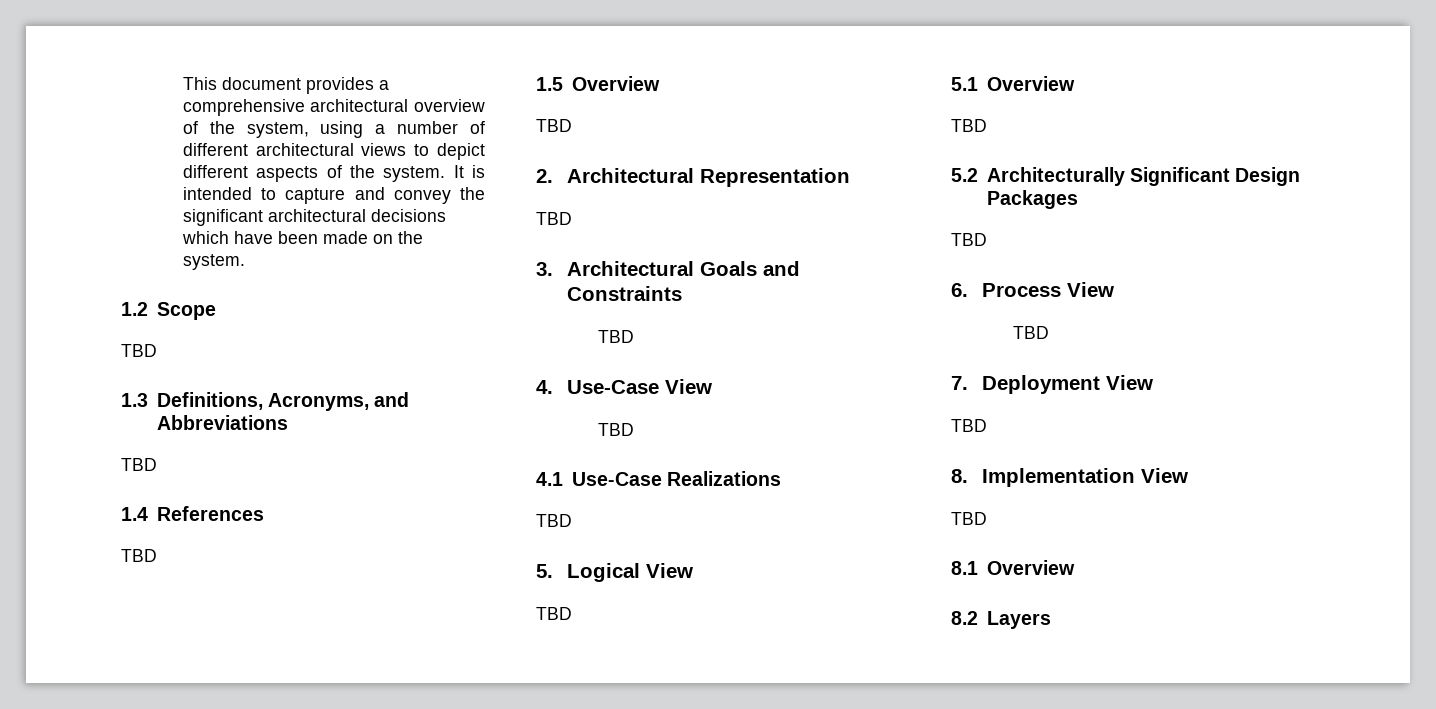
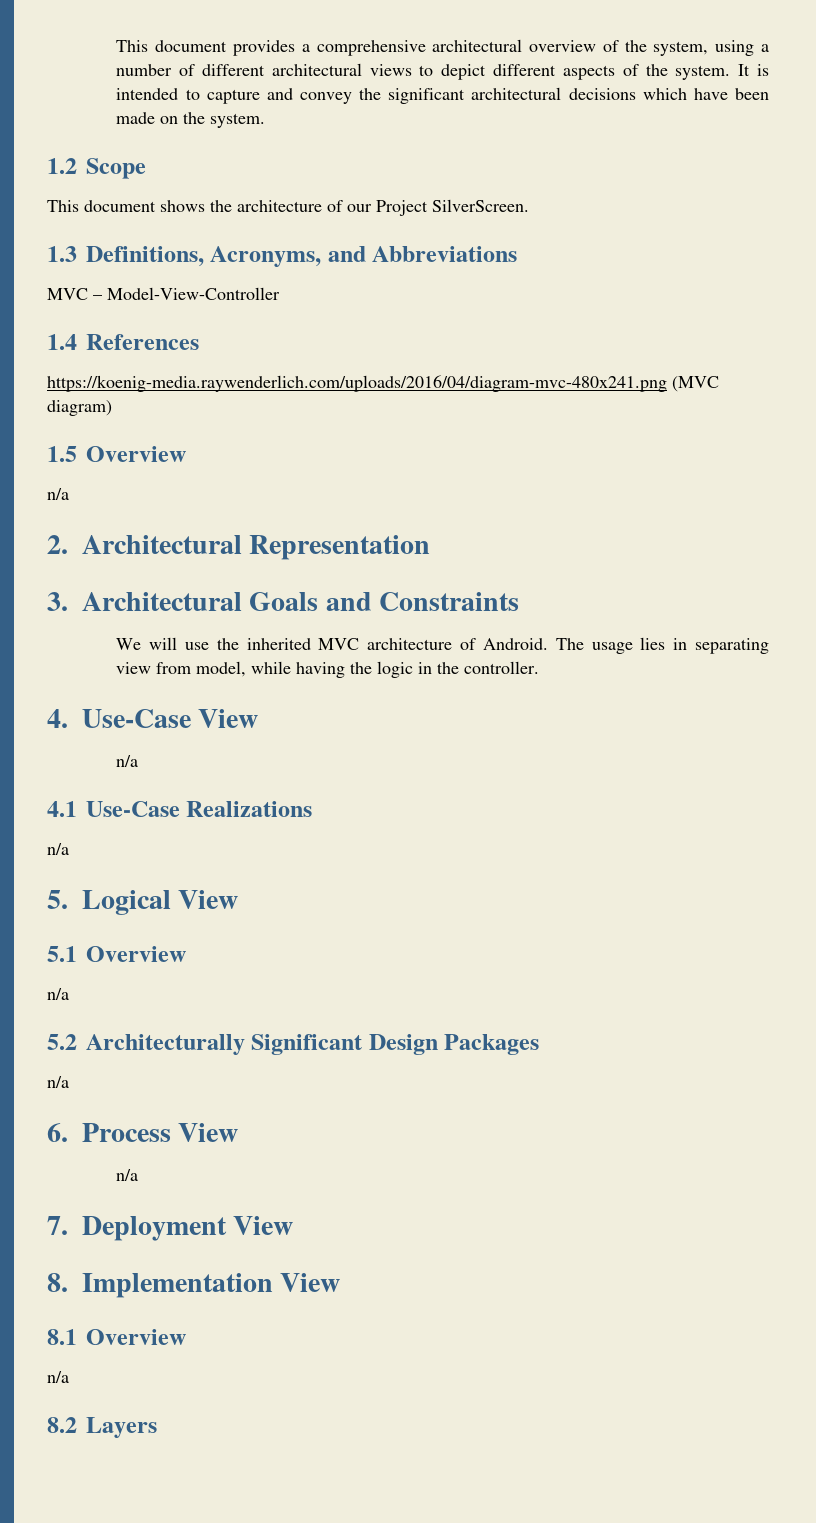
  1.2 Scope
- TBD
+ This document shows the architecture of our Project SilverScreen.
  1.3 Definitions, Acronyms, and Abbreviations
- TBD
+ MVC – Model-View-Controller
  1.4 References
- TBD
+ https://koenig-media.raywenderlich.com/uploads/2016/04/diagram-mvc-480x241.png (MVC diagram)
  1.5 Overview
- TBD
+ n/a
  2. Architectural Representation
- TBD
  3. Architectural Goals and Constraints
- TBD
+ We will use the inherited MVC architecture of Android. The usage lies in separating view from model, while having the logic in the controller.
  4. Use-Case View
- TBD
+ n/a
  4.1 Use-Case Realizations
- TBD
+ n/a
  5. Logical View
- TBD
  5.1 Overview
- TBD
+ n/a
  5.2 Architecturally Significant Design Packages
- TBD
+ n/a
  6. Process View
- TBD
+ n/a
  7. Deployment View
- TBD
  8. Implementation View
- TBD
  8.1 Overview
+ n/a

